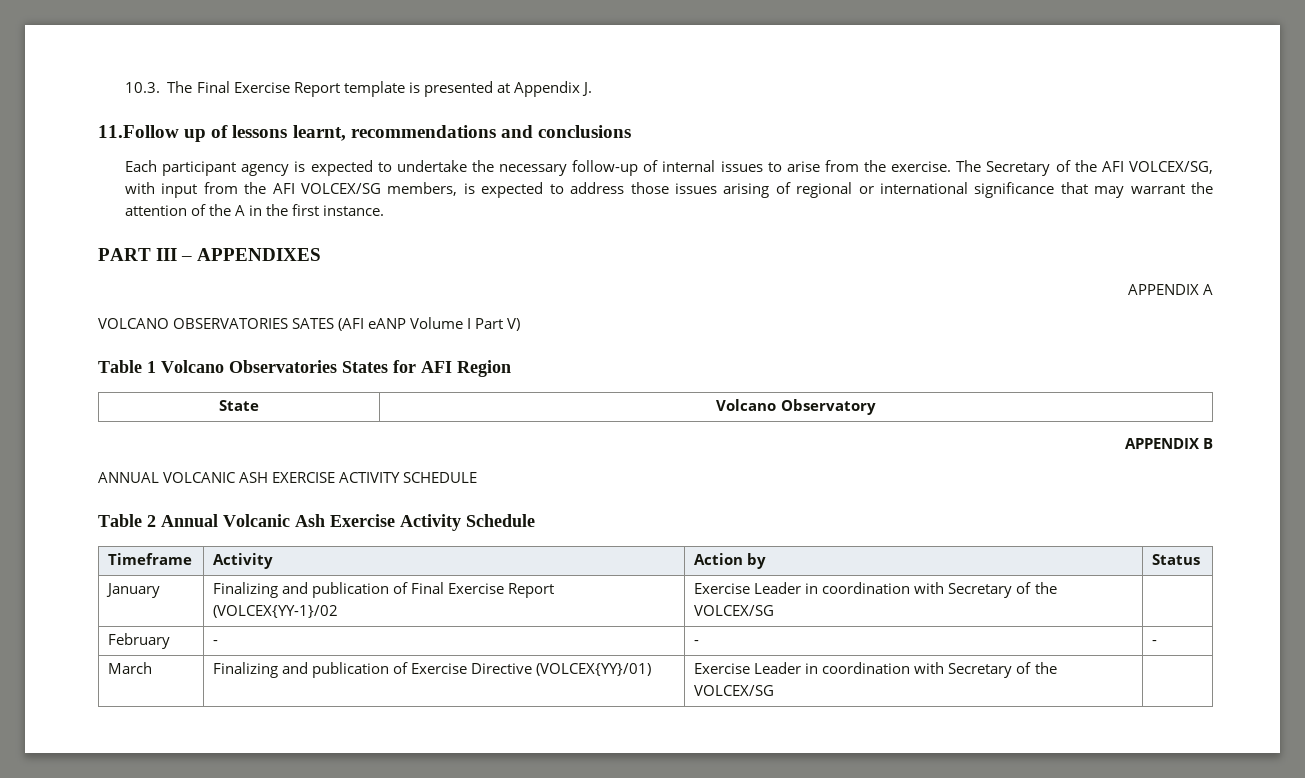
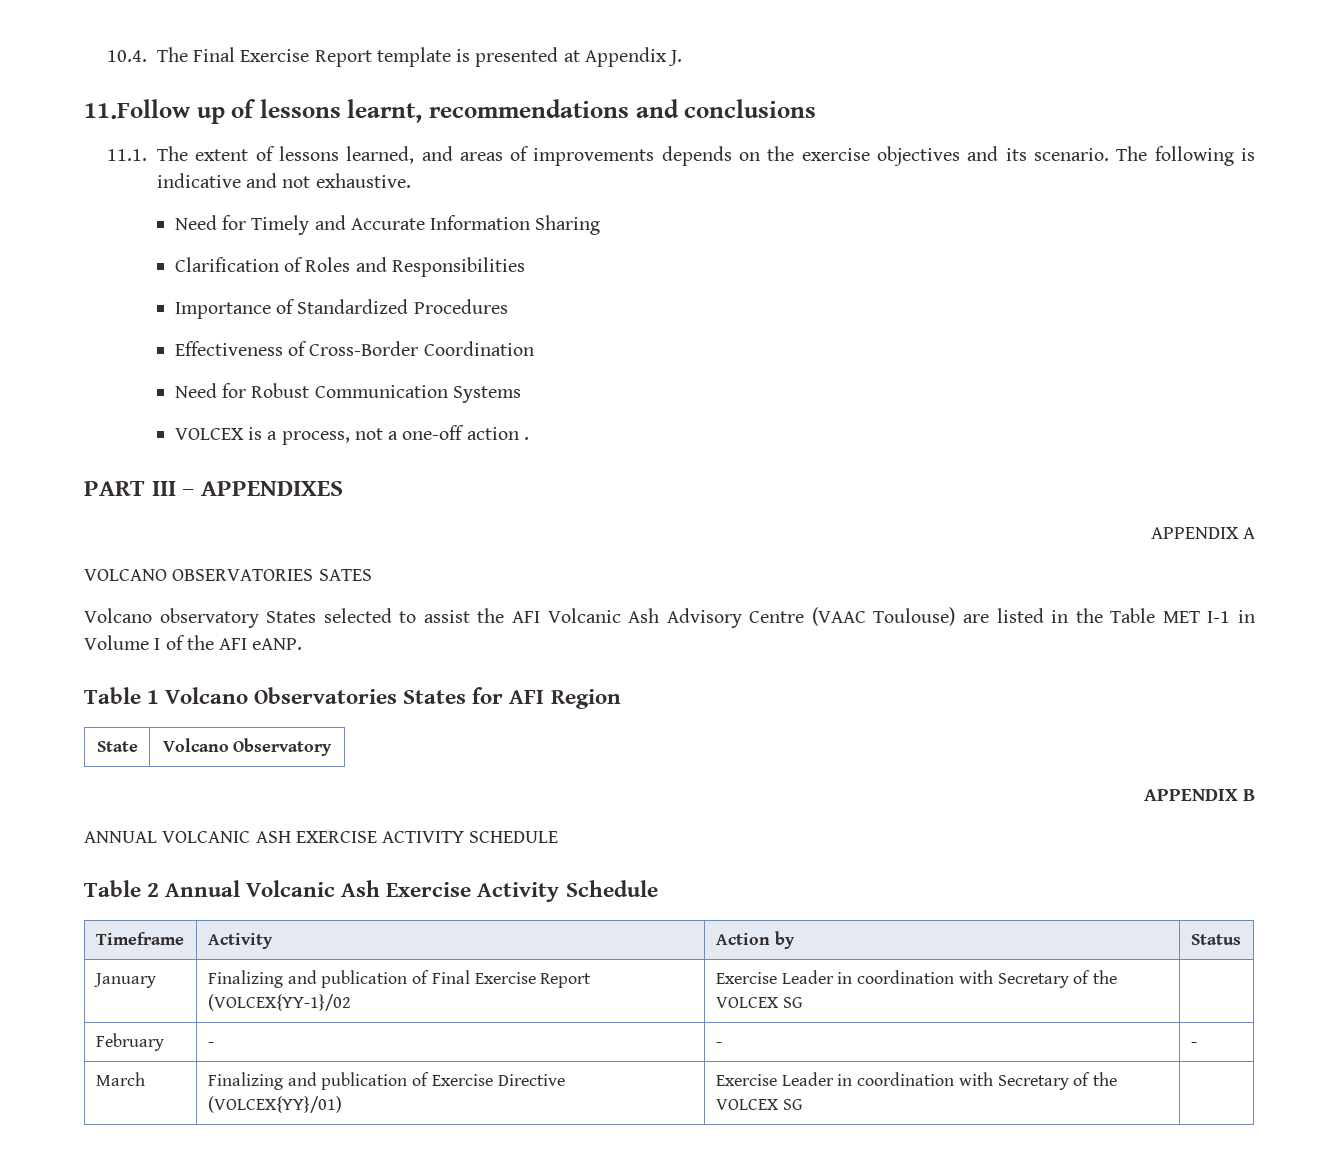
- 10.3. The Final Exercise Report template is presented at Appendix J.
+ 10.4. The Final Exercise Report template is presented at Appendix J.
- Each participant agency is expected to undertake the necessary follow-up of internal issues to arise from the exercise. The Secretary of the AFI VOLCEX/SG, with input from the AFI VOLCEX/SG members, is expected to address those issues arising of regional or international significance that may warrant the attention of the A in the first instance.
+ 11.1. The extent of lessons learned, and areas of improvements depends on the exercise objectives and its scenario. The following is indicative and not exhaustive.
+ Need for Timely and Accurate Information Sharing
+ Clarification of Roles and Responsibilities
+ Importance of Standardized Procedures
+ Effectiveness of Cross-Border Coordination
+ Need for Robust Communication Systems
+ VOLCEX is a process, not a one-off action .
- VOLCANO OBSERVATORIES SATES (AFI eANP Volume I Part V)
+ VOLCANO OBSERVATORIES SATES
+ Volcano observatory States selected to assist the AFI Volcanic Ash Advisory Centre (VAAC Toulouse) are listed in the Table MET I-1 in Volume I of the AFI eANP.
- January | Finalizing and publication of Final Exercise Report (VOLCEX{YY-1}/02 | Exercise Leader in coordination with Secretary of the VOLCEX/SG |
+ January | Finalizing and publication of Final Exercise Report (VOLCEX{YY-1}/02 | Exercise Leader in coordination with Secretary of the VOLCEX SG |
- March | Finalizing and publication of Exercise Directive (VOLCEX{YY}/01) | Exercise Leader in coordination with Secretary of the VOLCEX/SG |
+ March | Finalizing and publication of Exercise Directive (VOLCEX{YY}/01) | Exercise Leader in coordination with Secretary of the VOLCEX SG |

